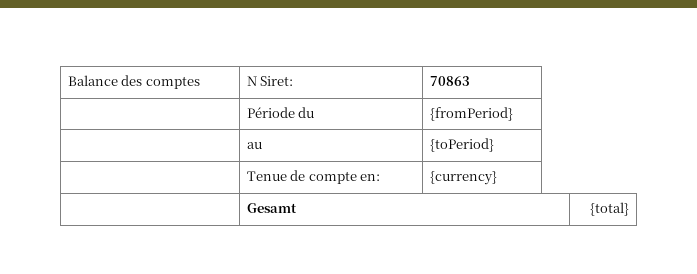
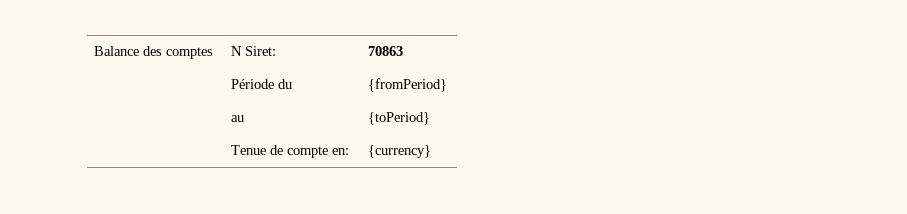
- | Gesamt | {total}

